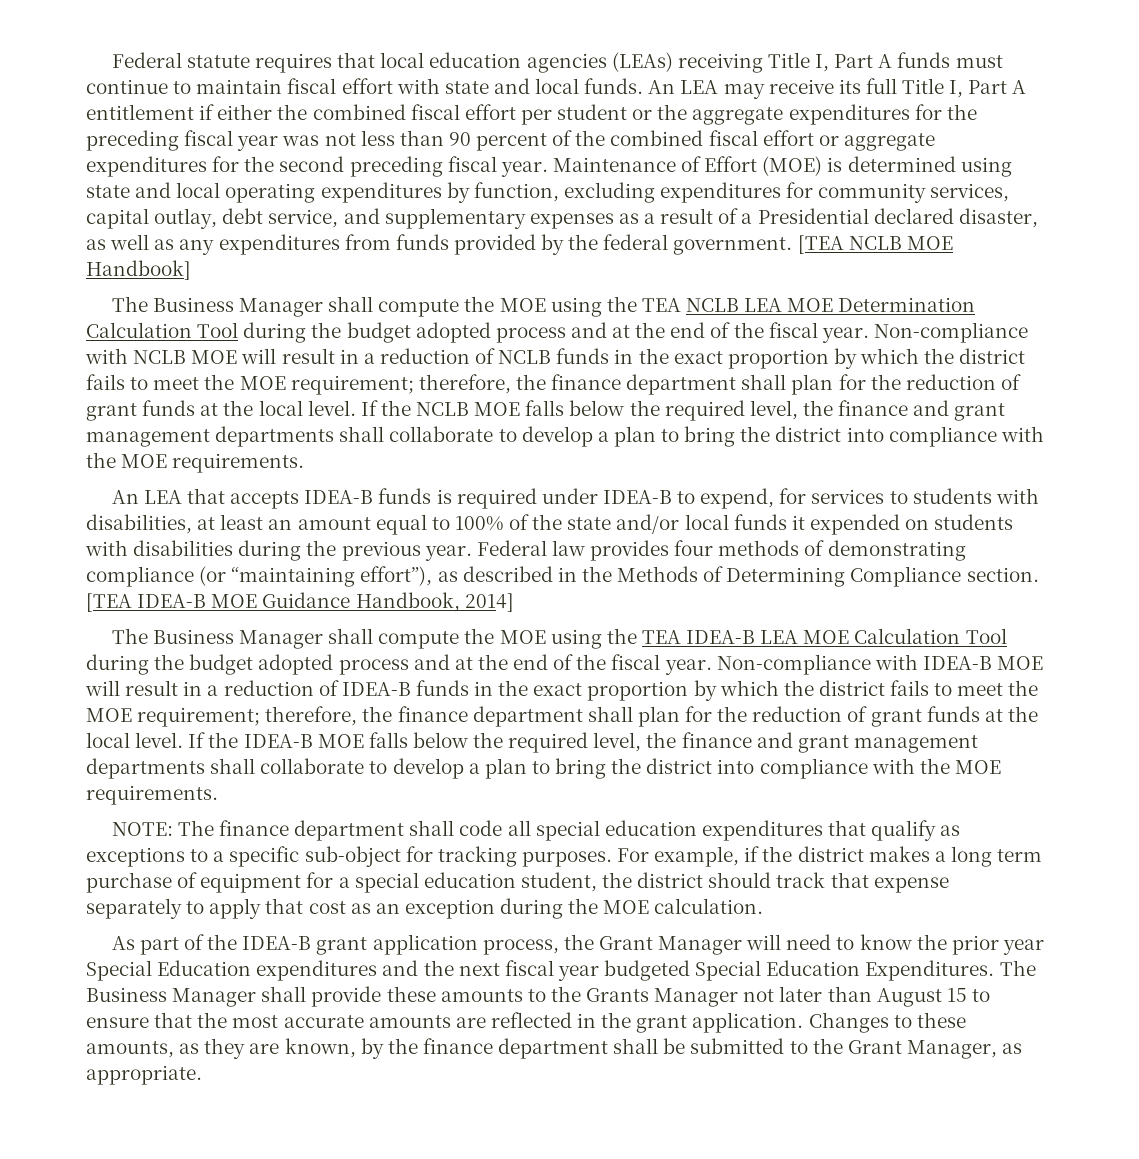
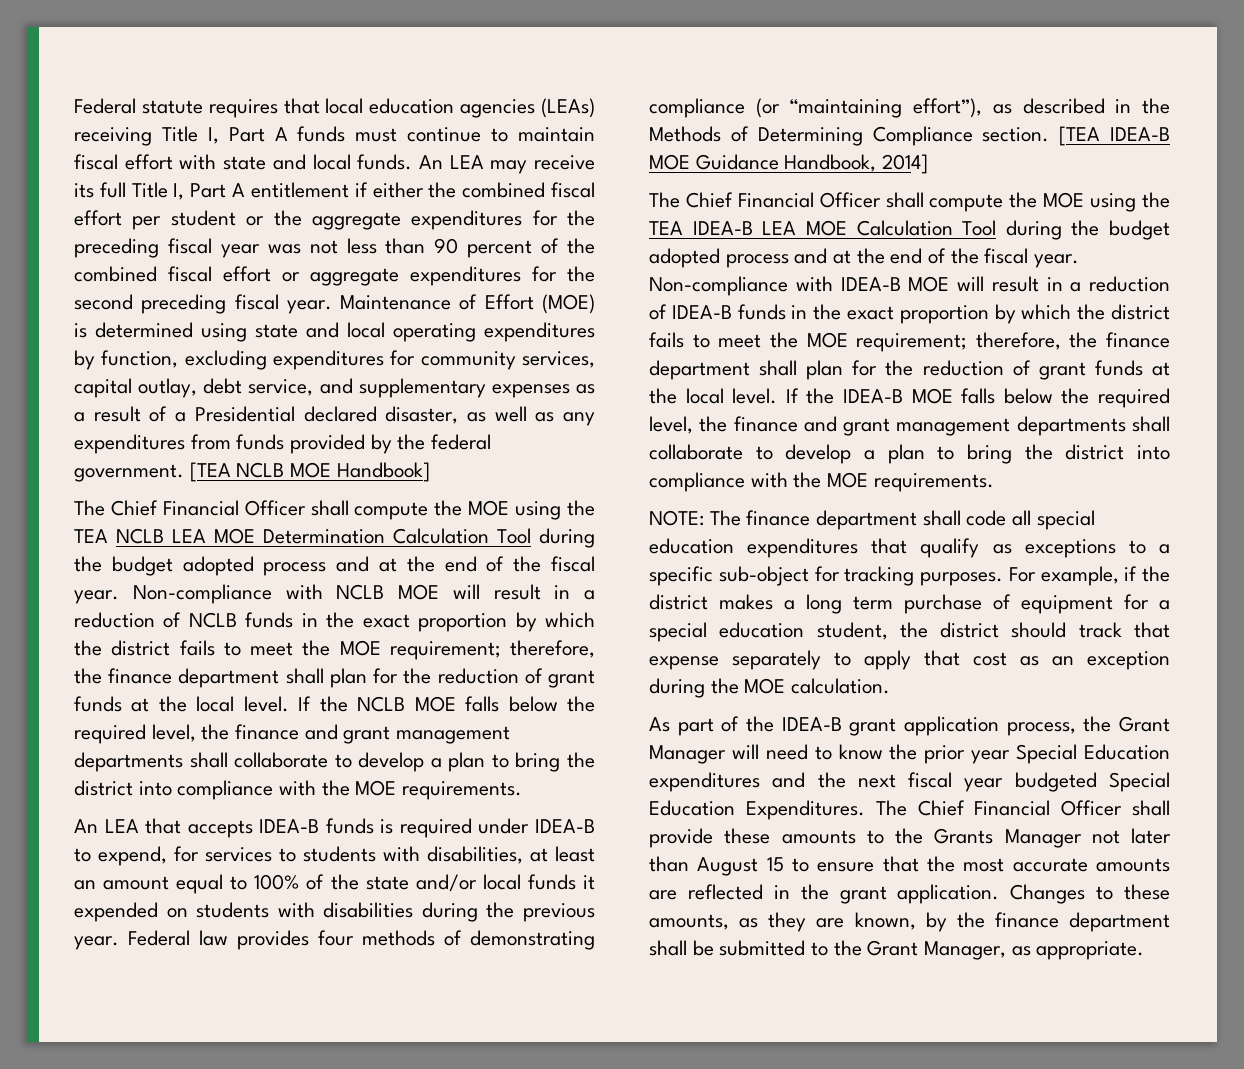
- The Business Manager shall compute the MOE using the TEA NCLB LEA MOE Determination Calculation Tool during the budget adopted process and at the end of the fiscal year.
+ The Chief Financial Officer shall compute the MOE using the TEA NCLB LEA MOE Determination Calculation Tool during the budget adopted process and at the end of the fiscal year.
- The Business Manager shall compute the MOE using the TEA IDEA-B LEA MOE Calculation Tool during the budget adopted process and at the end of the fiscal year.
+ The Chief Financial Officer shall compute the MOE using the TEA IDEA-B LEA MOE Calculation Tool during the budget adopted process and at the end of the fiscal year.
- The Business Manager shall provide these amounts to the Grants Manager not later than August 15 to ensure that the most accurate amounts are reflected in the grant application.
+ The Chief Financial Officer shall provide these amounts to the Grants Manager not later than August 15 to ensure that the most accurate amounts are reflected in the grant application.

